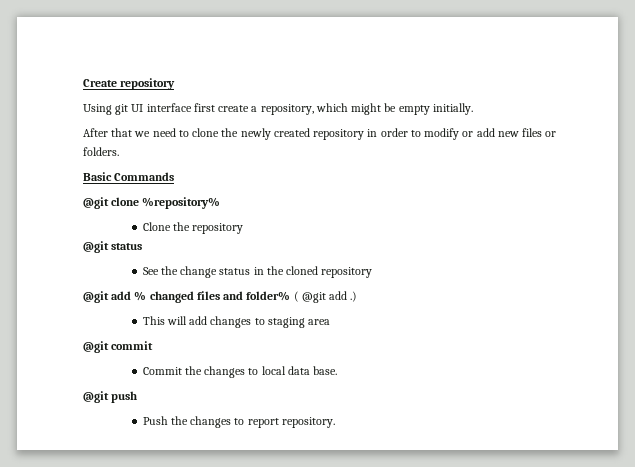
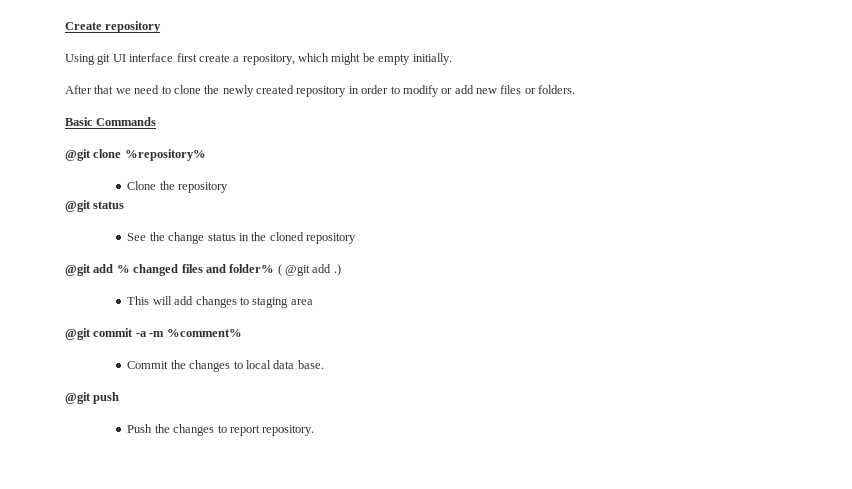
- @git commit
+ @git commit -a -m %comment%

